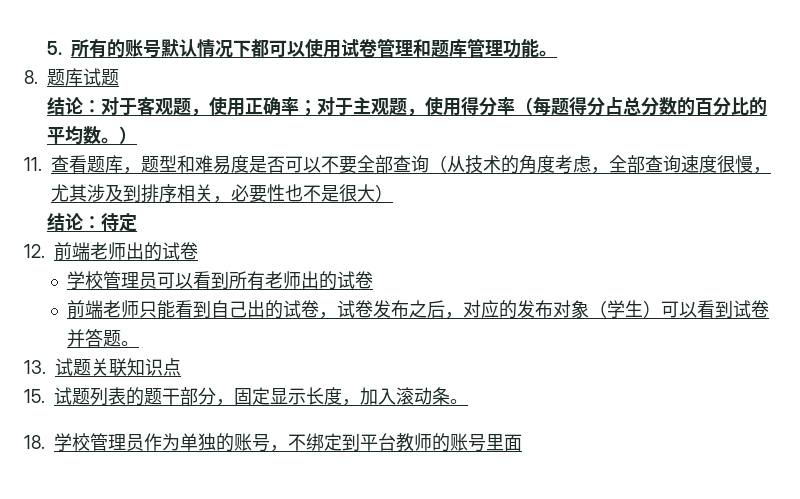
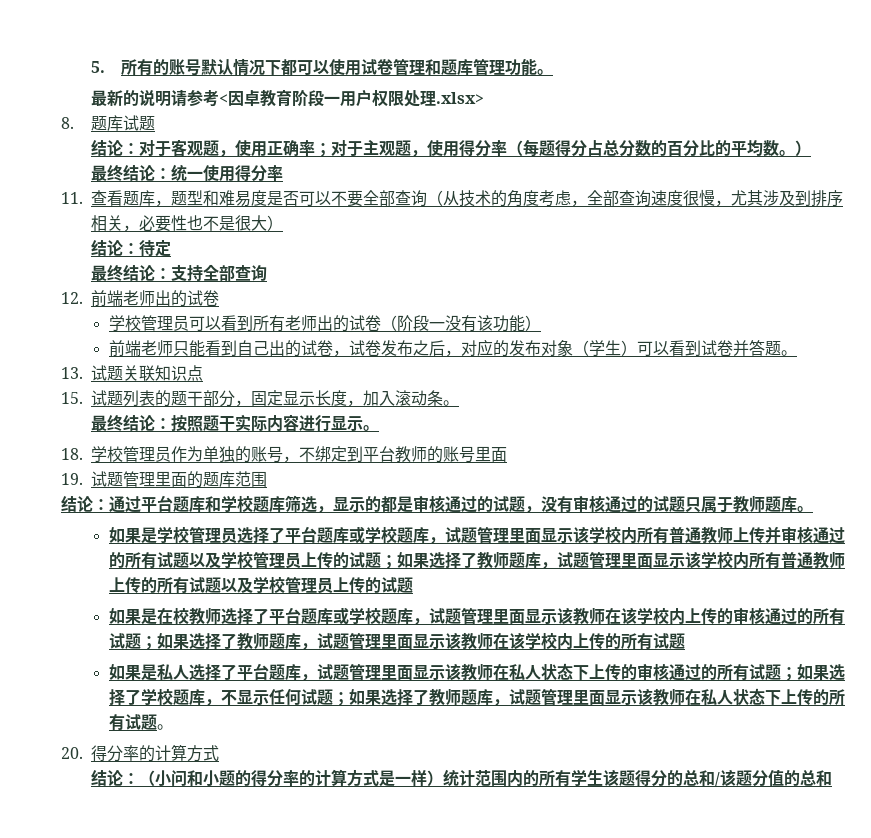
+ 最新的说明请参考<因卓教育阶段一用户权限处理.xlsx>
+ 最终结论：统一使用得分率
+ 最终结论：支持全部查询
- 学校管理员可以看到所有老师出的试卷
+ 学校管理员可以看到所有老师出的试卷（阶段一没有该功能）
+ 最终结论：按照题干实际内容进行显示。
+ 19.试题管理里面的题库范围
+ 结论：通过平台题库和学校题库筛选，显示的都是审核通过的试题，没有审核通过的试题只属于教师题库。
+ 如果是学校管理员选择了平台题库或学校题库，试题管理里面显示该学校内所有普通教师上传并审核通过的所有试题以及学校管理员上传的试题；如果选择了教师题库，试题管理里面显示该学校内所有普通教师上传的所有试题以及学校管理员上传的试题
+ 如果是在校教师选择了平台题库或学校题库，试题管理里面显示该教师在该学校内上传的审核通过的所有试题；如果选择了教师题库，试题管理里面显示该教师在该学校内上传的所有试题
+ 如果是私人选择了平台题库，试题管理里面显示该教师在私人状态下上传的审核通过的所有试题；如果选择了学校题库，不显示任何试题；如果选择了教师题库，试题管理里面显示该教师在私人状态下上传的所有试题。
+ 20.得分率的计算方式
+ 结论：（小问和小题的得分率的计算方式是一样）统计范围内的所有学生该题得分的总和/该题分值的总和

